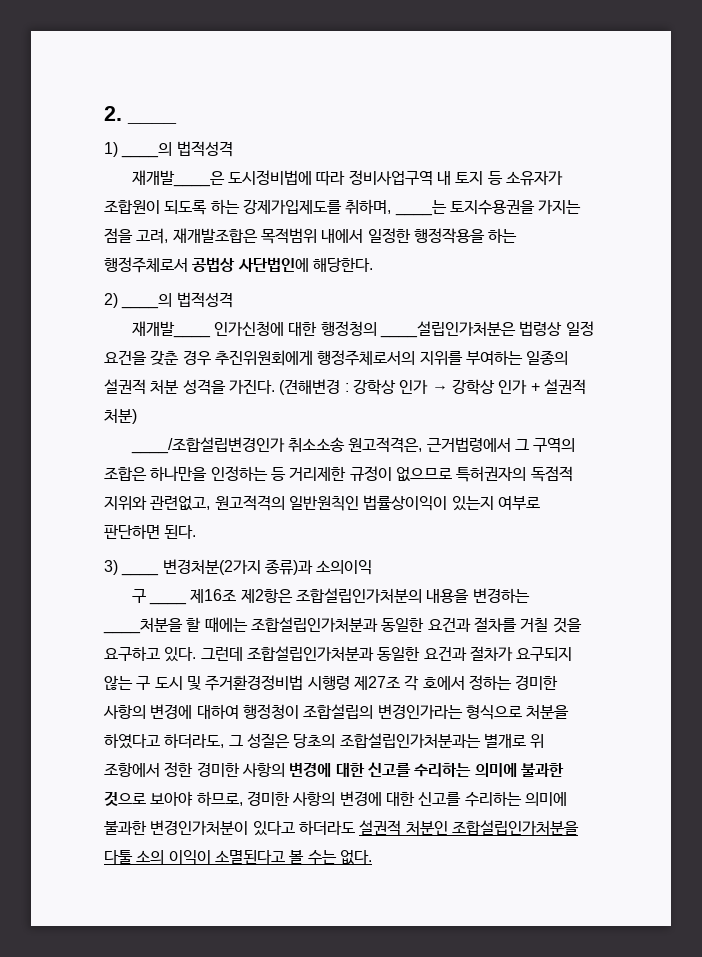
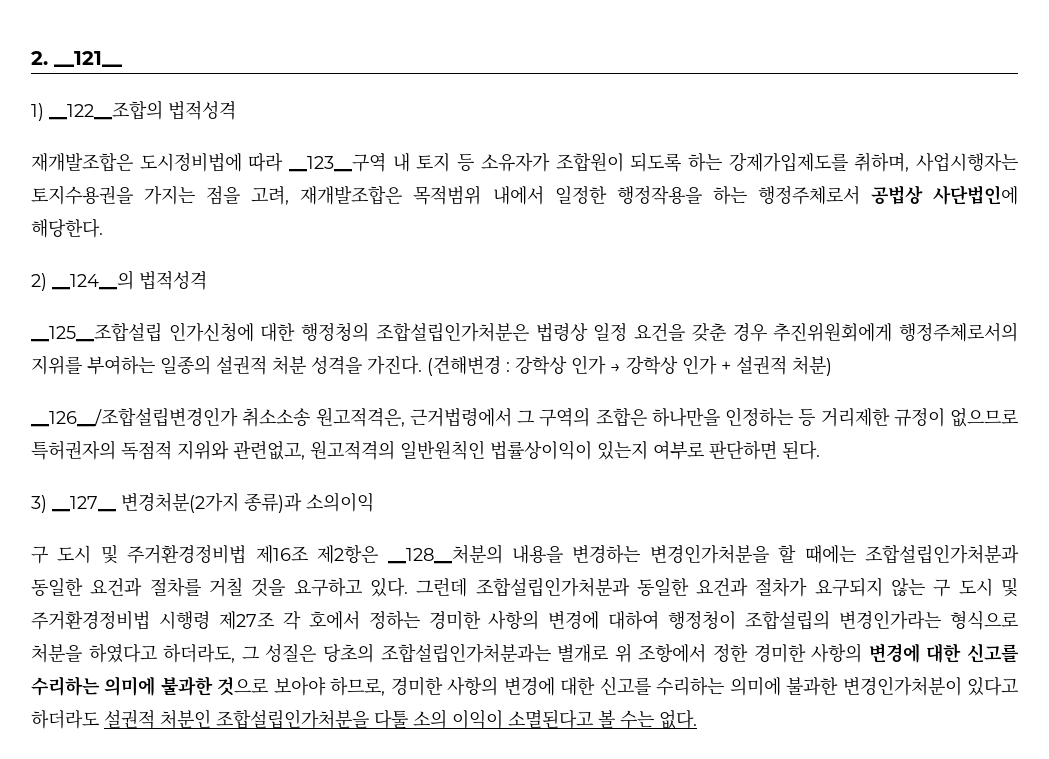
- 2. ____
+ 2. ▁121▁
- 1) ____의 법적성격
- 재개발____은 도시정비법에 따라 정비사업구역 내 토지 등 소유자가 조합원이 되도록 하는 강제가입제도를 취하며, ____는 토지수용권을 가지는 점을 고려, 재개발조합은 목적범위 내에서 일정한 행정작용을 하는 행정주체로서 공법상 사단법인에 해당한다.
+ 1) ▁122▁조합의 법적성격
+ 재개발조합은 도시정비법에 따라 ▁123▁구역 내 토지 등 소유자가 조합원이 되도록 하는 강제가입제도를 취하며, 사업시행자는 토지수용권을 가지는 점을 고려, 재개발조합은 목적범위 내에서 일정한 행정작용을 하는 행정주체로서 공법상 사단법인에 해당한다.
- 2) ____의 법적성격
- 재개발____ 인가신청에 대한 행정청의 ____설립인가처분은 법령상 일정 요건을 갖춘 경우 추진위원회에게 행정주체로서의 지위를 부여하는 일종의 설권적 처분 성격을 가진다.
+ 2) ▁124▁의 법적성격
+ ▁125▁조합설립 인가신청에 대한 행정청의 조합설립인가처분은 법령상 일정 요건을 갖춘 경우 추진위원회에게 행정주체로서의 지위를 부여하는 일종의 설권적 처분 성격을 가진다.
- ____/조합설립변경인가 취소소송 원고적격은, 근거법령에서 그 구역의 조합은 하나만을 인정하는 등 거리제한 규정이 없으므로 특허권자의 독점적 지위와 관련없고, 원고적격의 일반원칙인 법률상이익이 있는지 여부로 판단하면 된다.
+ ▁126▁/조합설립변경인가 취소소송 원고적격은, 근거법령에서 그 구역의 조합은 하나만을 인정하는 등 거리제한 규정이 없으므로 특허권자의 독점적 지위와 관련없고, 원고적격의 일반원칙인 법률상이익이 있는지 여부로 판단하면 된다.
- 3) ____ 변경처분(2가지 종류)과 소의이익
+ 3) ▁127▁ 변경처분(2가지 종류)과 소의이익
- 구 ____ 제16조 제2항은 조합설립인가처분의 내용을 변경하는 ____처분을 할 때에는 조합설립인가처분과 동일한 요건과 절차를 거칠 것을 요구하고 있다.
+ 구 도시 및 주거환경정비법 제16조 제2항은 ▁128▁처분의 내용을 변경하는 변경인가처분을 할 때에는 조합설립인가처분과 동일한 요건과 절차를 거칠 것을 요구하고 있다.

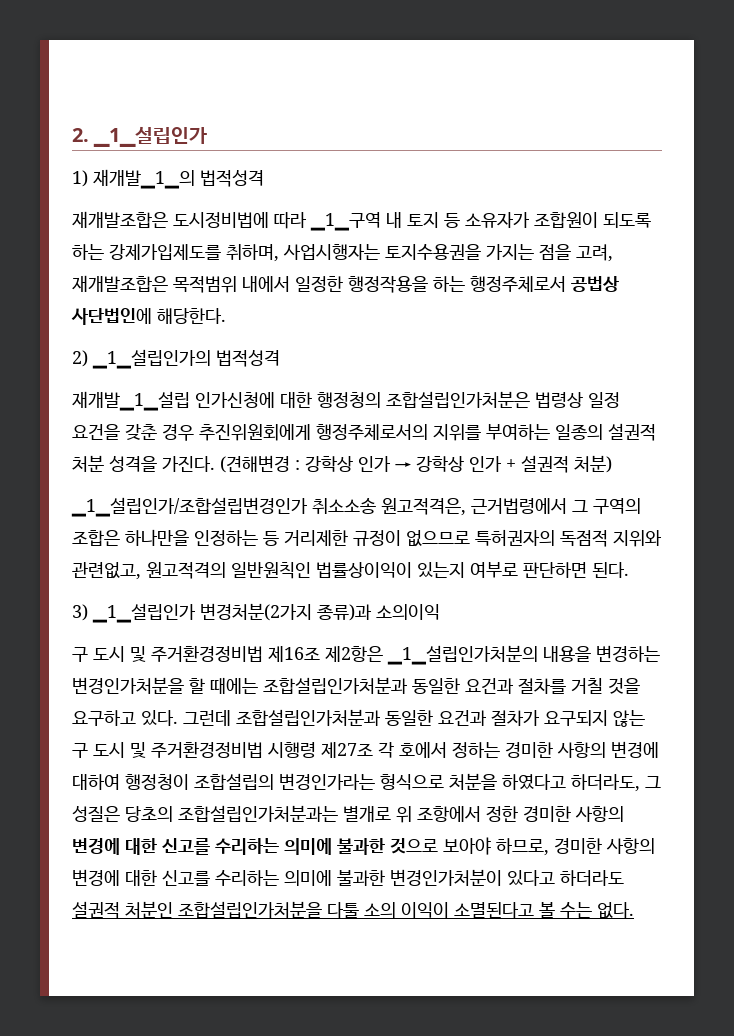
- 2. ▁121▁
+ 2. ▁1▁설립인가
- 1) ▁122▁조합의 법적성격
+ 1) 재개발▁1▁의 법적성격
- 재개발조합은 도시정비법에 따라 ▁123▁구역 내 토지 등 소유자가 조합원이 되도록 하는 강제가입제도를 취하며, 사업시행자는 토지수용권을 가지는 점을 고려, 재개발조합은 목적범위 내에서 일정한 행정작용을 하는 행정주체로서 공법상 사단법인에 해당한다.
+ 재개발조합은 도시정비법에 따라 ▁1▁구역 내 토지 등 소유자가 조합원이 되도록 하는 강제가입제도를 취하며, 사업시행자는 토지수용권을 가지는 점을 고려, 재개발조합은 목적범위 내에서 일정한 행정작용을 하는 행정주체로서 공법상 사단법인에 해당한다.
- 2) ▁124▁의 법적성격
- ▁125▁조합설립 인가신청에 대한 행정청의 조합설립인가처분은 법령상 일정 요건을 갖춘 경우 추진위원회에게 행정주체로서의 지위를 부여하는 일종의 설권적 처분 성격을 가진다.
+ 2) ▁1▁설립인가의 법적성격
+ 재개발▁1▁설립 인가신청에 대한 행정청의 조합설립인가처분은 법령상 일정 요건을 갖춘 경우 추진위원회에게 행정주체로서의 지위를 부여하는 일종의 설권적 처분 성격을 가진다.
- ▁126▁/조합설립변경인가 취소소송 원고적격은, 근거법령에서 그 구역의 조합은 하나만을 인정하는 등 거리제한 규정이 없으므로 특허권자의 독점적 지위와 관련없고, 원고적격의 일반원칙인 법률상이익이 있는지 여부로 판단하면 된다.
+ ▁1▁설립인가/조합설립변경인가 취소소송 원고적격은, 근거법령에서 그 구역의 조합은 하나만을 인정하는 등 거리제한 규정이 없으므로 특허권자의 독점적 지위와 관련없고, 원고적격의 일반원칙인 법률상이익이 있는지 여부로 판단하면 된다.
- 3) ▁127▁ 변경처분(2가지 종류)과 소의이익
+ 3) ▁1▁설립인가 변경처분(2가지 종류)과 소의이익
- 구 도시 및 주거환경정비법 제16조 제2항은 ▁128▁처분의 내용을 변경하는 변경인가처분을 할 때에는 조합설립인가처분과 동일한 요건과 절차를 거칠 것을 요구하고 있다.
+ 구 도시 및 주거환경정비법 제16조 제2항은 ▁1▁설립인가처분의 내용을 변경하는 변경인가처분을 할 때에는 조합설립인가처분과 동일한 요건과 절차를 거칠 것을 요구하고 있다.

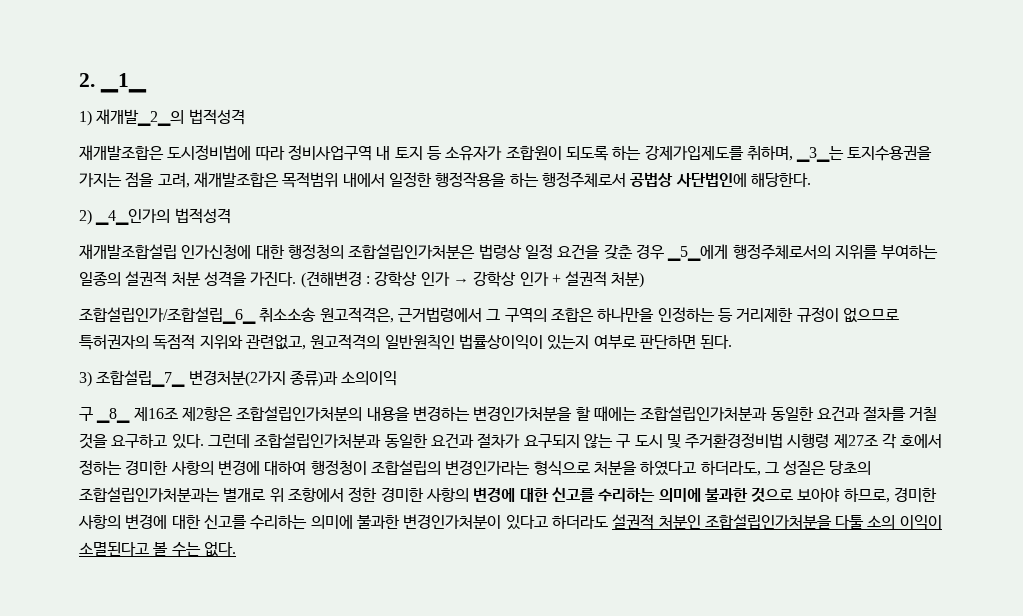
- 2. ▁1▁설립인가
+ 2. ▁1▁
- 1) 재개발▁1▁의 법적성격
+ 1) 재개발▁2▁의 법적성격
- 재개발조합은 도시정비법에 따라 ▁1▁구역 내 토지 등 소유자가 조합원이 되도록 하는 강제가입제도를 취하며, 사업시행자는 토지수용권을 가지는 점을 고려, 재개발조합은 목적범위 내에서 일정한 행정작용을 하는 행정주체로서 공법상 사단법인에 해당한다.
+ 재개발조합은 도시정비법에 따라 정비사업구역 내 토지 등 소유자가 조합원이 되도록 하는 강제가입제도를 취하며, ▁3▁는 토지수용권을 가지는 점을 고려, 재개발조합은 목적범위 내에서 일정한 행정작용을 하는 행정주체로서 공법상 사단법인에 해당한다.
- 2) ▁1▁설립인가의 법적성격
- 재개발▁1▁설립 인가신청에 대한 행정청의 조합설립인가처분은 법령상 일정 요건을 갖춘 경우 추진위원회에게 행정주체로서의 지위를 부여하는 일종의 설권적 처분 성격을 가진다.
+ 2) ▁4▁인가의 법적성격
+ 재개발조합설립 인가신청에 대한 행정청의 조합설립인가처분은 법령상 일정 요건을 갖춘 경우 ▁5▁에게 행정주체로서의 지위를 부여하는 일종의 설권적 처분 성격을 가진다.
- ▁1▁설립인가/조합설립변경인가 취소소송 원고적격은, 근거법령에서 그 구역의 조합은 하나만을 인정하는 등 거리제한 규정이 없으므로 특허권자의 독점적 지위와 관련없고, 원고적격의 일반원칙인 법률상이익이 있는지 여부로 판단하면 된다.
+ 조합설립인가/조합설립▁6▁ 취소소송 원고적격은, 근거법령에서 그 구역의 조합은 하나만을 인정하는 등 거리제한 규정이 없으므로 특허권자의 독점적 지위와 관련없고, 원고적격의 일반원칙인 법률상이익이 있는지 여부로 판단하면 된다.
- 3) ▁1▁설립인가 변경처분(2가지 종류)과 소의이익
+ 3) 조합설립▁7▁ 변경처분(2가지 종류)과 소의이익
- 구 도시 및 주거환경정비법 제16조 제2항은 ▁1▁설립인가처분의 내용을 변경하는 변경인가처분을 할 때에는 조합설립인가처분과 동일한 요건과 절차를 거칠 것을 요구하고 있다.
+ 구 ▁8▁ 제16조 제2항은 조합설립인가처분의 내용을 변경하는 변경인가처분을 할 때에는 조합설립인가처분과 동일한 요건과 절차를 거칠 것을 요구하고 있다.

